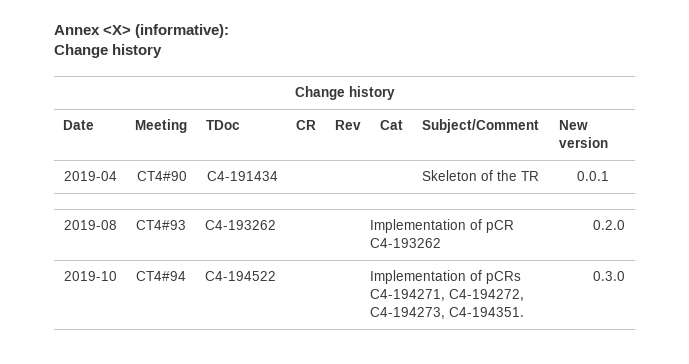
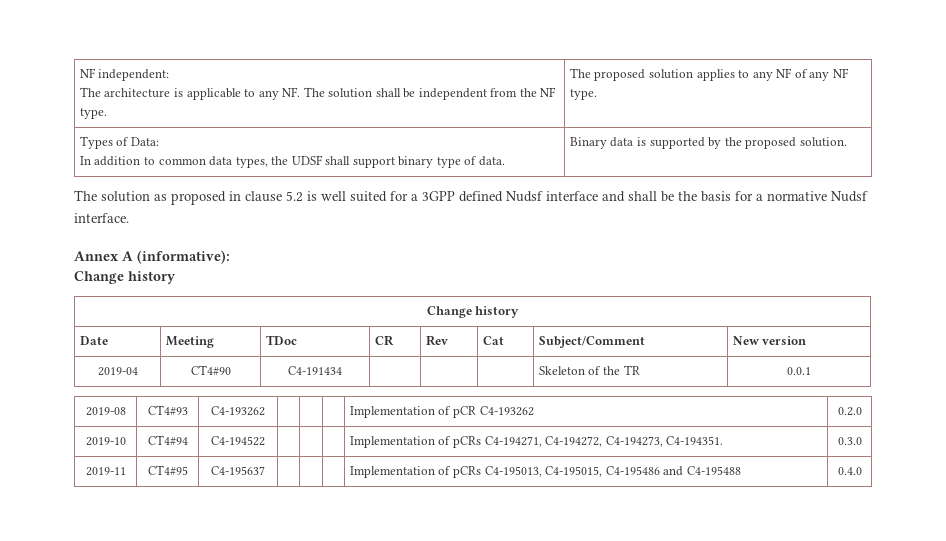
- Annex <X> (informative):
+ NF independent:
+ The architecture is applicable to any NF. The solution shall be independent from the NF type. | The proposed solution applies to any NF of any NF type.
+ Types of Data:
+ In addition to common data types, the UDSF shall support binary type of data. | Binary data is supported by the proposed solution.
+ The solution as proposed in clause 5.2 is well suited for a 3GPP defined Nudsf interface and shall be the basis for a normative Nudsf interface.
+ Annex A (informative):
+ 2019-11 | CT4#95 | C4-195637 | | | | Implementation of pCRs C4-195013, C4-195015, C4-195486 and C4-195488 | 0.4.0

